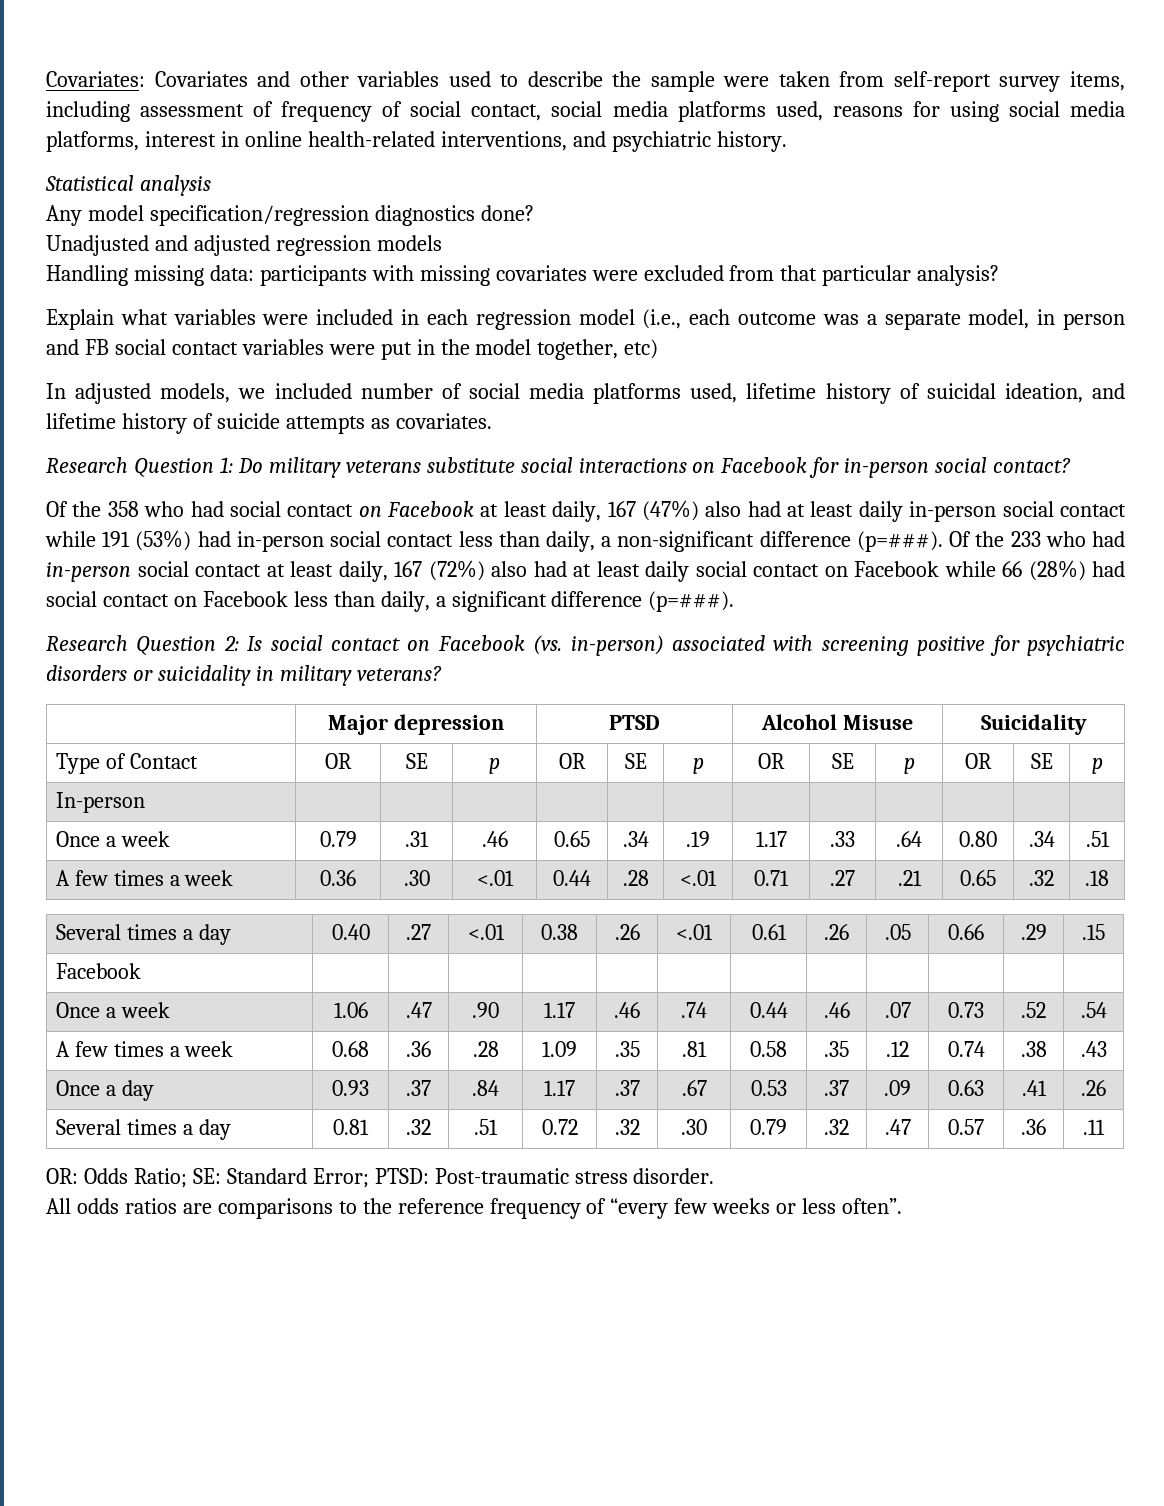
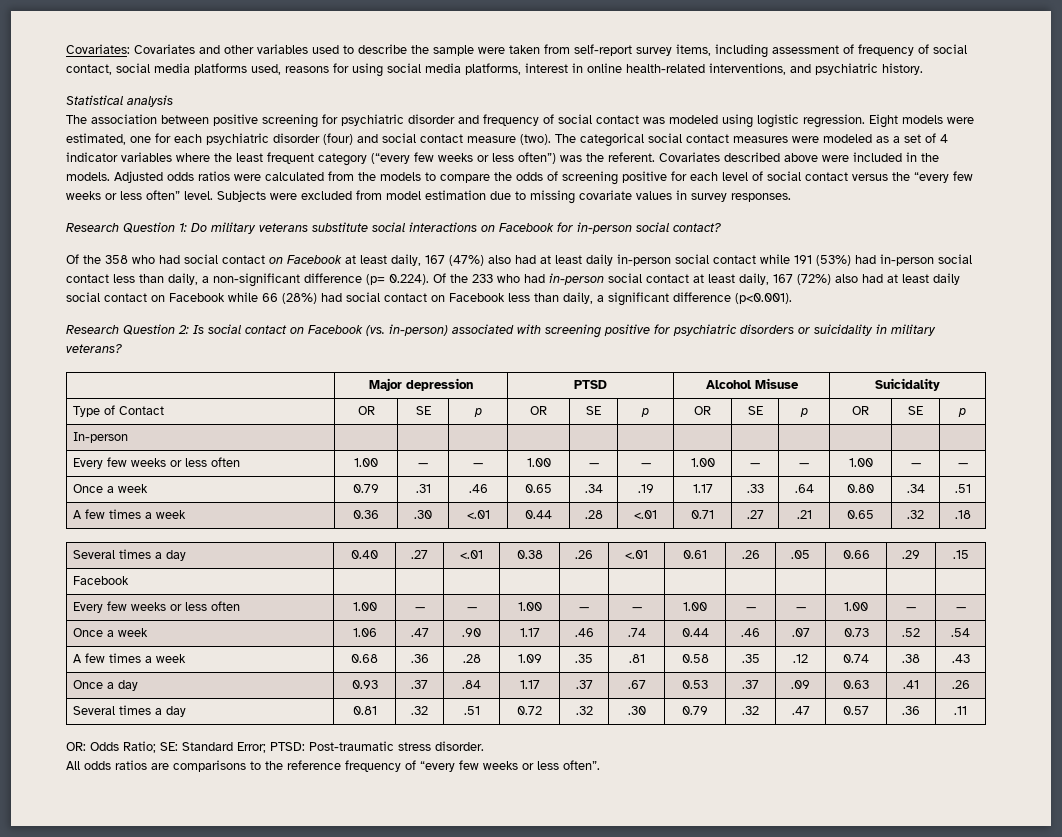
- Any model specification/regression diagnostics done?
- Unadjusted and adjusted regression models
- Handling missing data: participants with missing covariates were excluded from that particular analysis?
- Explain what variables were included in each regression model (i.e., each outcome was a separate model, in person and FB social contact variables were put in the model together, etc)
- In adjusted models, we included number of social media platforms used, lifetime history of suicidal ideation, and lifetime history of suicide attempts as covariates.
+ The association between positive screening for psychiatric disorder and frequency of social contact was modeled using logistic regression. Eight models were estimated, one for each psychiatric disorder (four) and social contact measure (two). The categorical social contact measures were modeled as a set of 4 indicator variables where the least frequent category (“every few weeks or less often”) was the referent. Covariates described above were included in the models. Adjusted odds ratios were calculated from the models to compare the odds of screening positive for each level of social contact versus the “every few weeks or less often” level. Subjects were excluded from model estimation due to missing covariate values in survey responses.
- Of the 358 who had social contact on Facebook at least daily, 167 (47%) also had at least daily in-person social contact while 191 (53%) had in-person social contact less than daily, a non-significant difference (p=###). Of the 233 who had in-person social contact at least daily, 167 (72%) also had at least daily social contact on Facebook while 66 (28%) had social contact on Facebook less than daily, a significant difference (p=###).
+ Of the 358 who had social contact on Facebook at least daily, 167 (47%) also had at least daily in-person social contact while 191 (53%) had in-person social contact less than daily, a non-significant difference (p= 0.224). Of the 233 who had in-person social contact at least daily, 167 (72%) also had at least daily social contact on Facebook while 66 (28%) had social contact on Facebook less than daily, a significant difference (p<0.001).
  In-person | | | | | | | | | | | |
+ Every few weeks or less often | 1.00 | — | — | 1.00 | — | — | 1.00 | — | — | 1.00 | — | —
  Facebook | | | | | | | | | | | |
+ Every few weeks or less often | 1.00 | — | — | 1.00 | — | — | 1.00 | — | — | 1.00 | — | —

